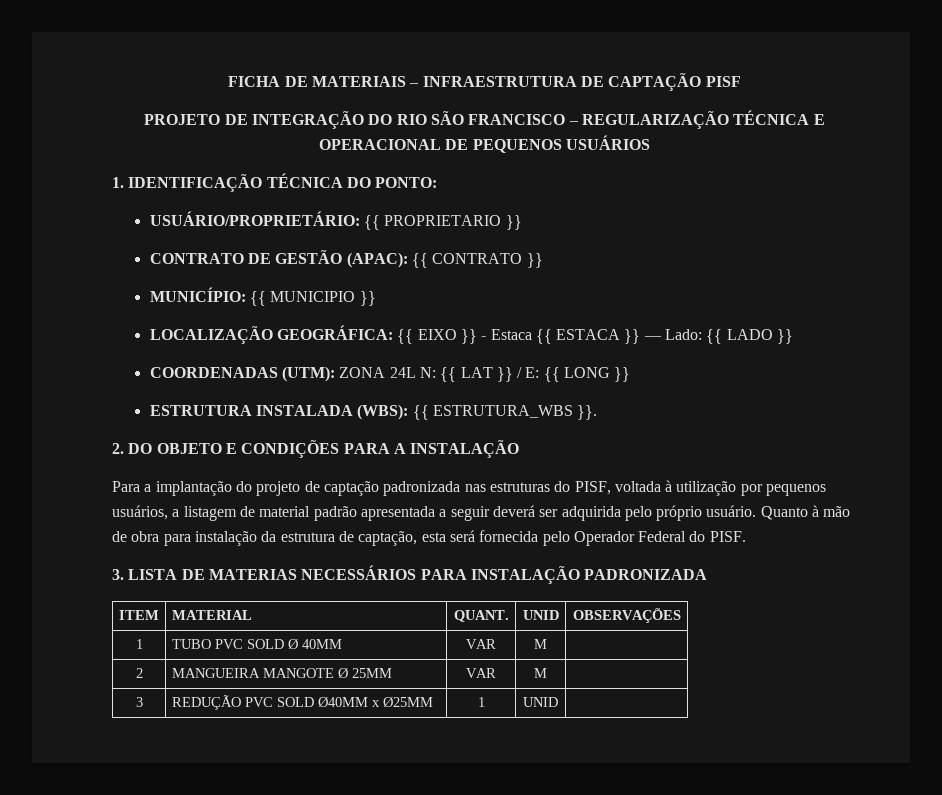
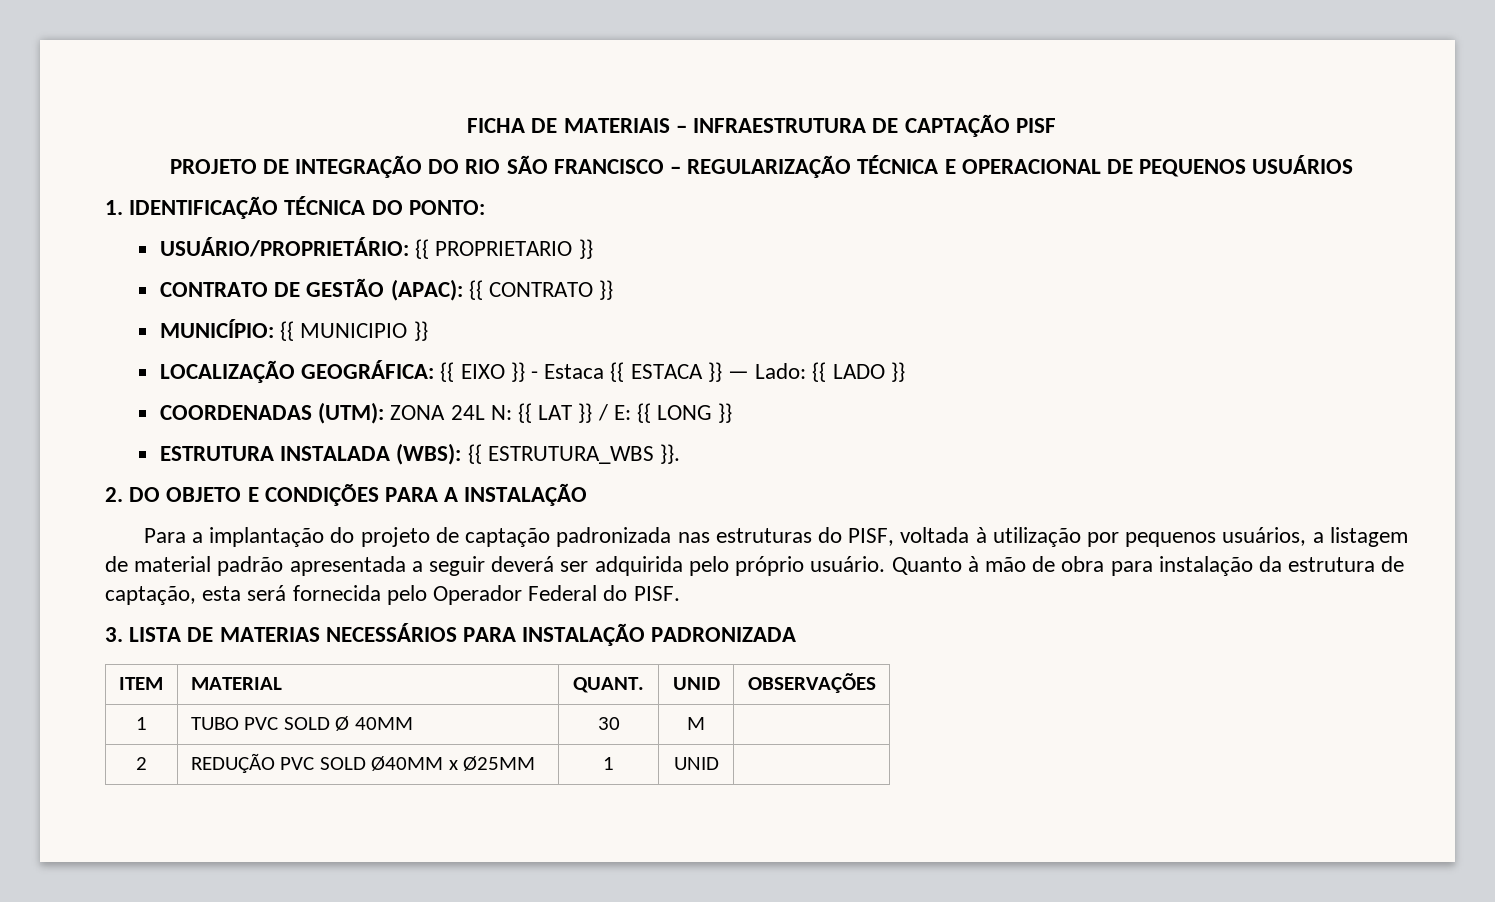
- 1 | TUBO PVC SOLD Ø 40MM | VAR | M |
+ 1 | TUBO PVC SOLD Ø 40MM | 30 | M |
- 2 | MANGUEIRA MANGOTE Ø 25MM | VAR | M |
- 3 | REDUÇÃO PVC SOLD Ø40MM x Ø25MM | 1 | UNID |
+ 2 | REDUÇÃO PVC SOLD Ø40MM x Ø25MM | 1 | UNID |

